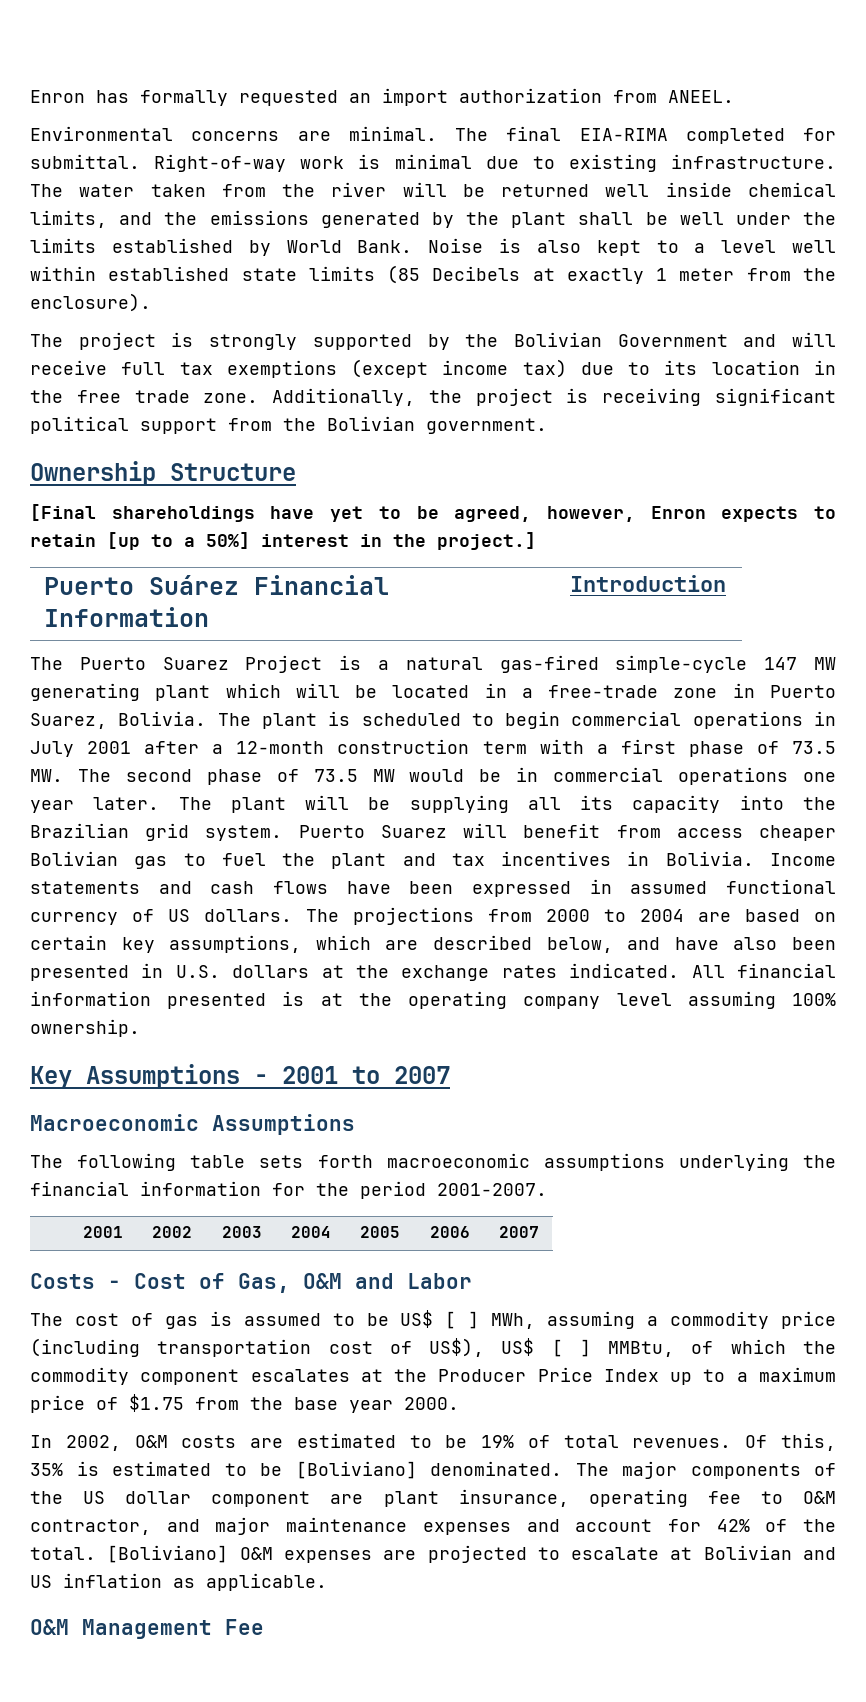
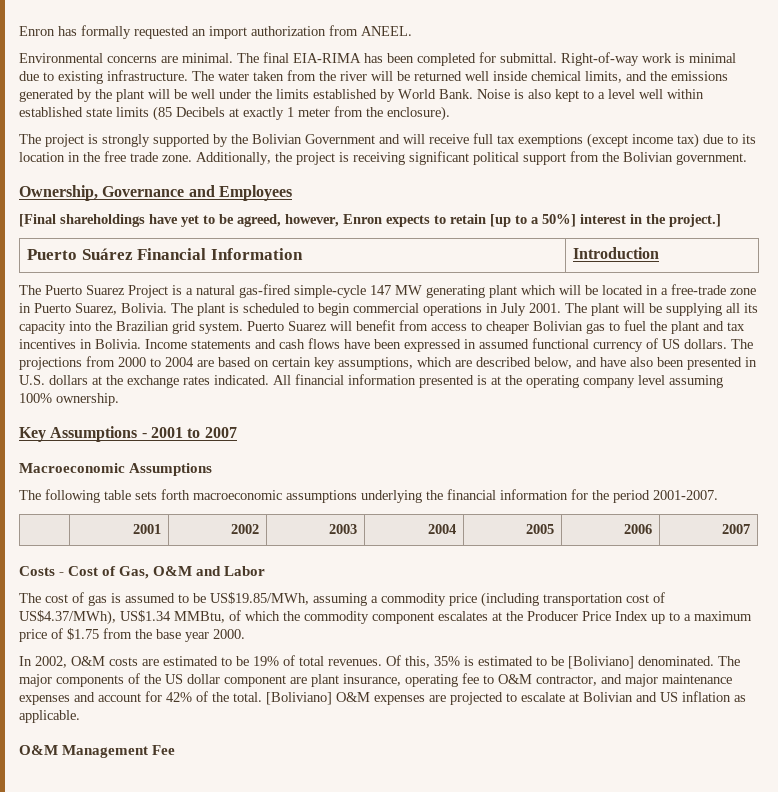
- The final EIA-RIMA completed for submittal.
+ The final EIA-RIMA has been completed for submittal.
- The water taken from the river will be returned well inside chemical limits, and the emissions generated by the plant shall be well under the limits established by World Bank.
+ The water taken from the river will be returned well inside chemical limits, and the emissions generated by the plant will be well under the limits established by World Bank.
- Ownership Structure
+ Ownership, Governance and Employees
- The plant is scheduled to begin commercial operations in July 2001 after a 12-month construction term with a first phase of 73.5 MW. The second phase of 73.5 MW would be in commercial operations one year later.
+ The plant is scheduled to begin commercial operations in July 2001.
- Puerto Suarez will benefit from access cheaper Bolivian gas to fuel the plant and tax incentives in Bolivia.
+ Puerto Suarez will benefit from access to cheaper Bolivian gas to fuel the plant and tax incentives in Bolivia.
- The cost of gas is assumed to be US$ [ ] MWh, assuming a commodity price (including transportation cost of US$), US$ [ ] MMBtu, of which the commodity component escalates at the Producer Price Index up to a maximum price of $1.75 from the base year 2000.
+ The cost of gas is assumed to be US$19.85/MWh, assuming a commodity price (including transportation cost of US$4.37/MWh), US$1.34 MMBtu, of which the commodity component escalates at the Producer Price Index up to a maximum price of $1.75 from the base year 2000.

